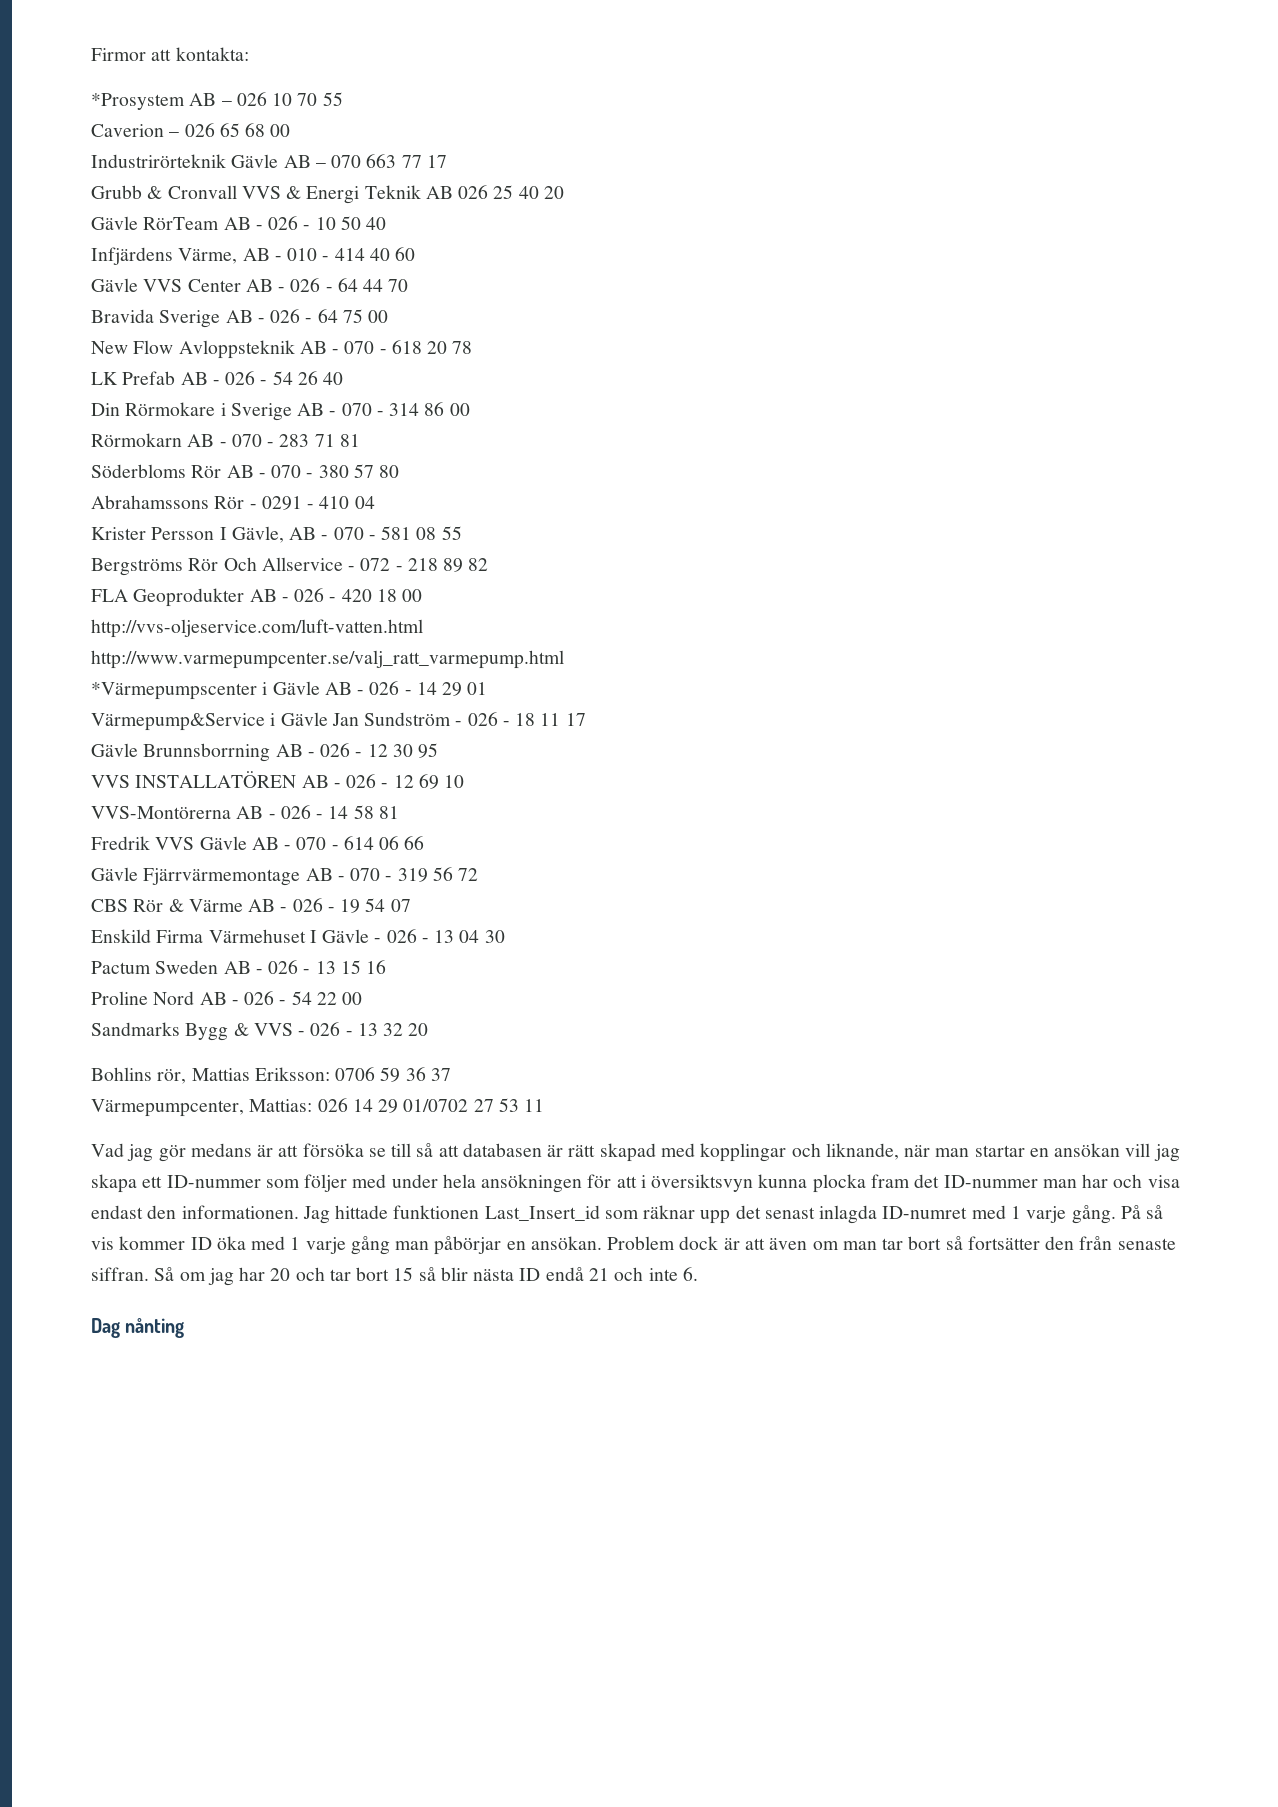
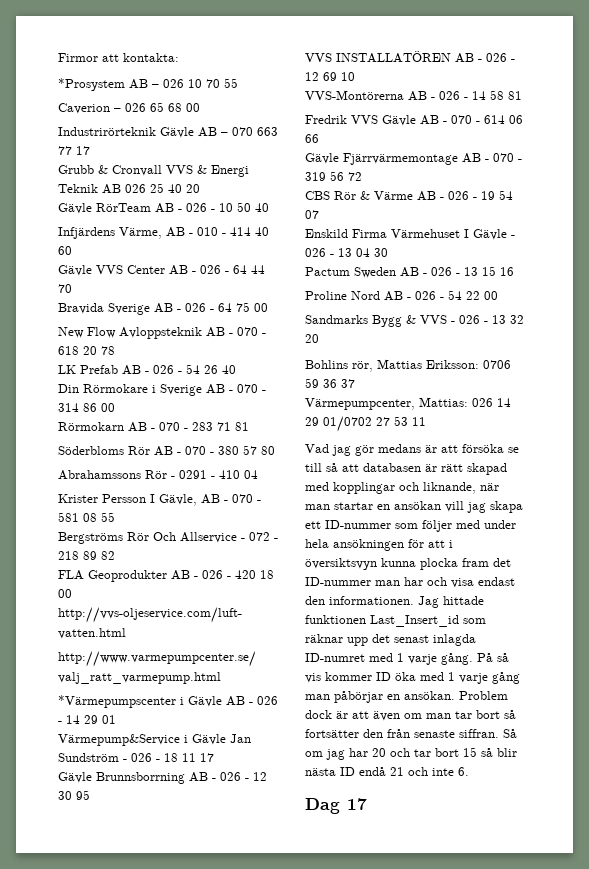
- Dag nånting
+ Dag 17

